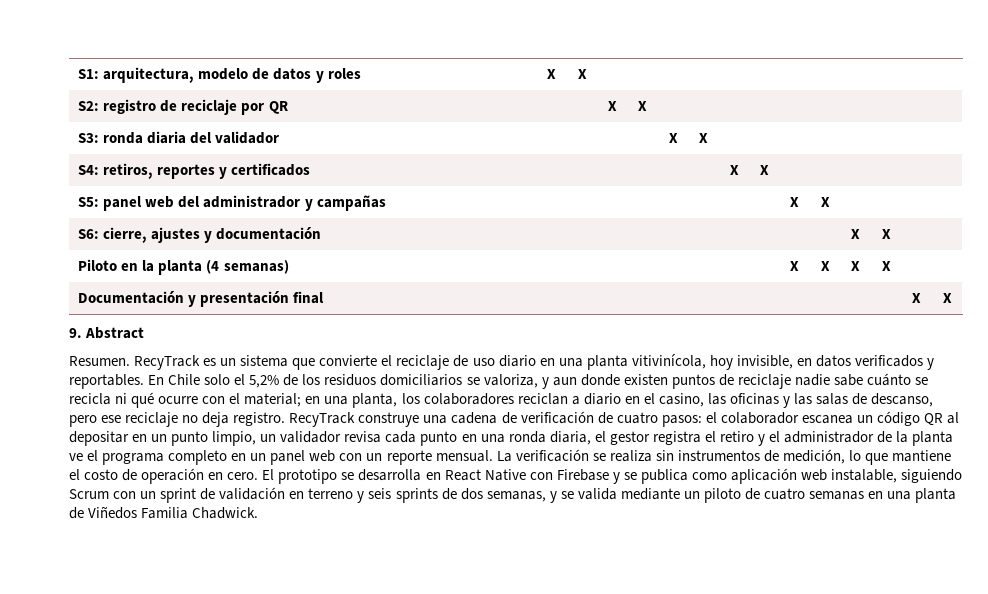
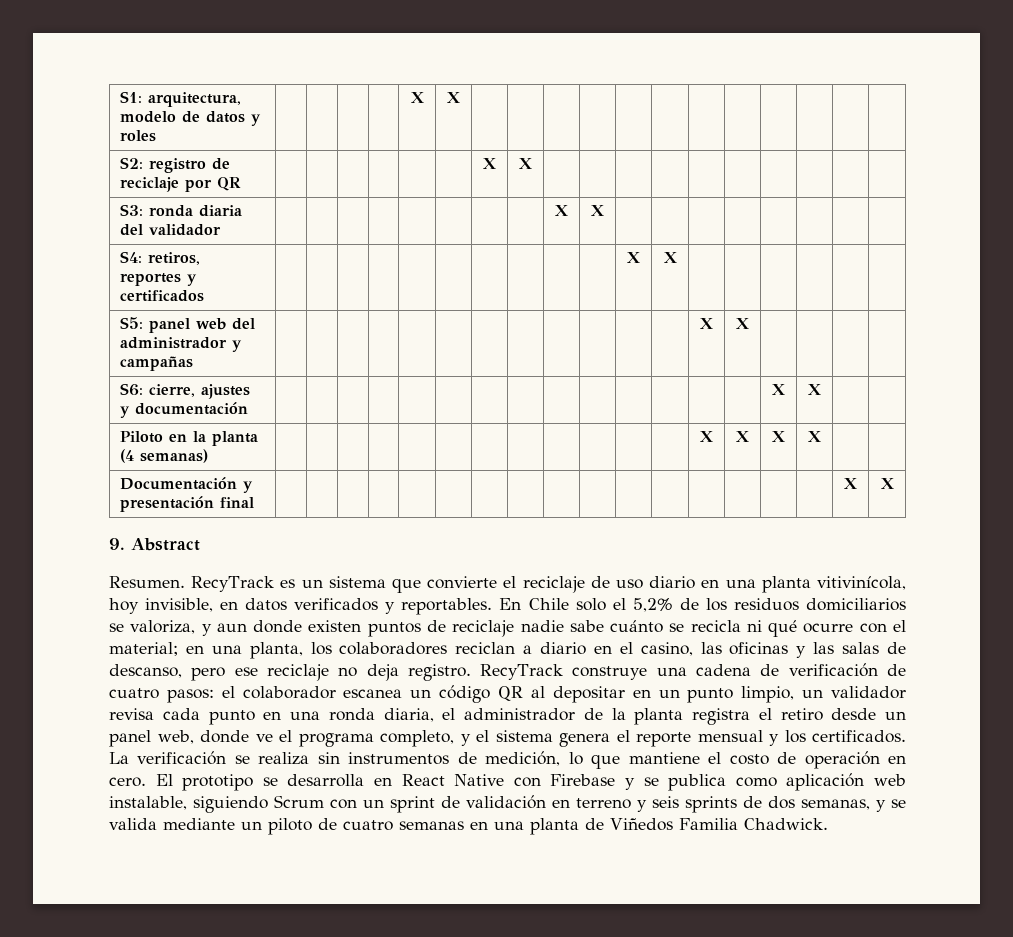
- RecyTrack construye una cadena de verificación de cuatro pasos: el colaborador escanea un código QR al depositar en un punto limpio, un validador revisa cada punto en una ronda diaria, el gestor registra el retiro y el administrador de la planta ve el programa completo en un panel web con un reporte mensual.
+ RecyTrack construye una cadena de verificación de cuatro pasos: el colaborador escanea un código QR al depositar en un punto limpio, un validador revisa cada punto en una ronda diaria, el administrador de la planta registra el retiro desde un panel web, donde ve el programa completo, y el sistema genera el reporte mensual y los certificados.

